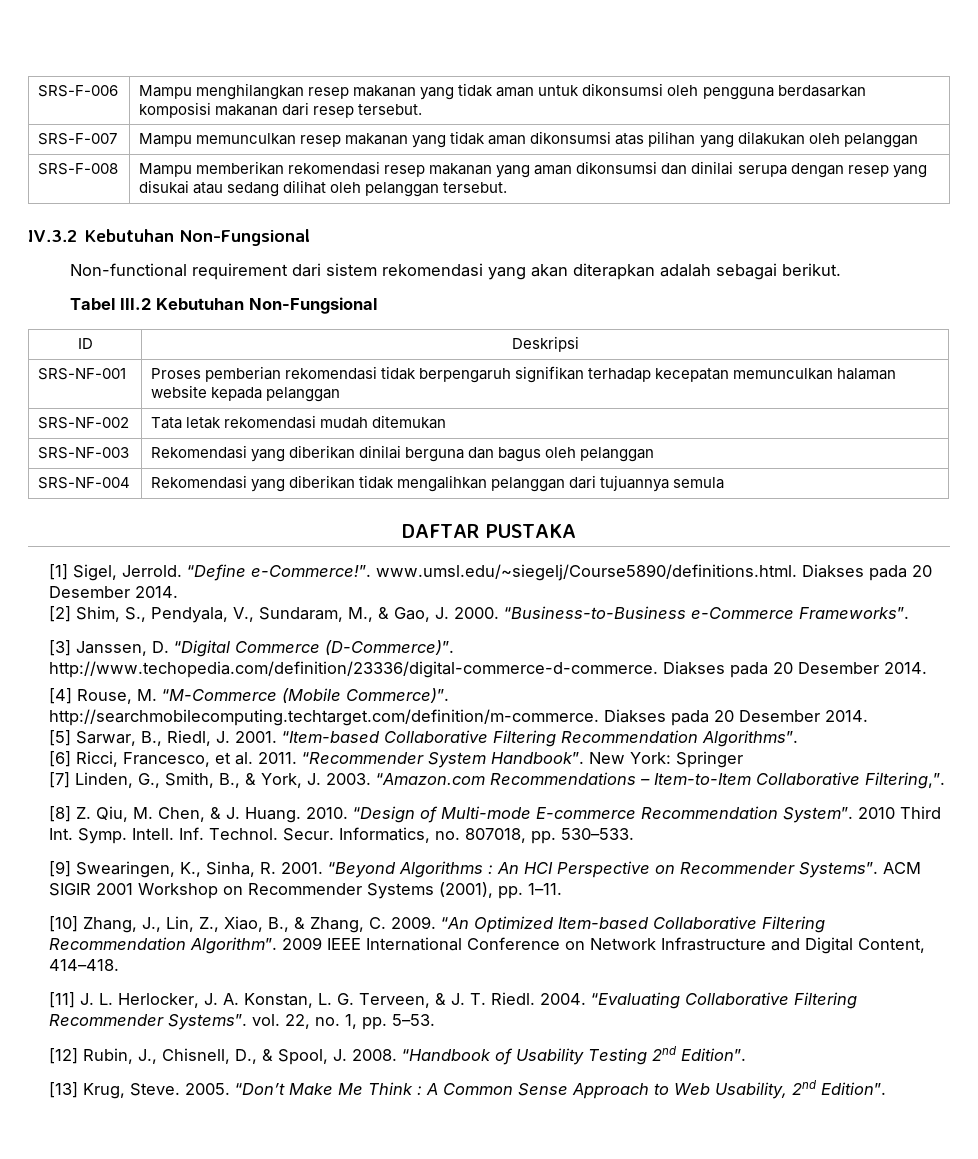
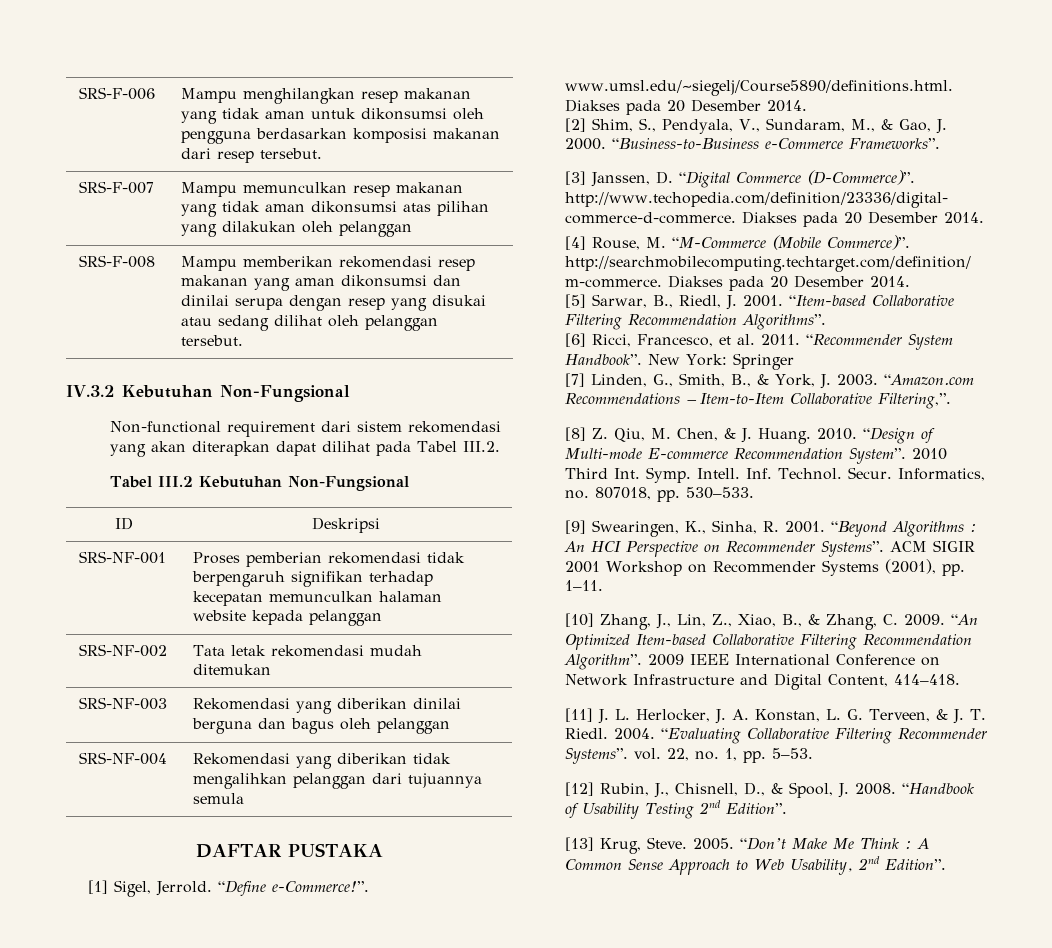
- Non-functional requirement dari sistem rekomendasi yang akan diterapkan adalah sebagai berikut.
+ Non-functional requirement dari sistem rekomendasi yang akan diterapkan dapat dilihat pada Tabel III.2.

